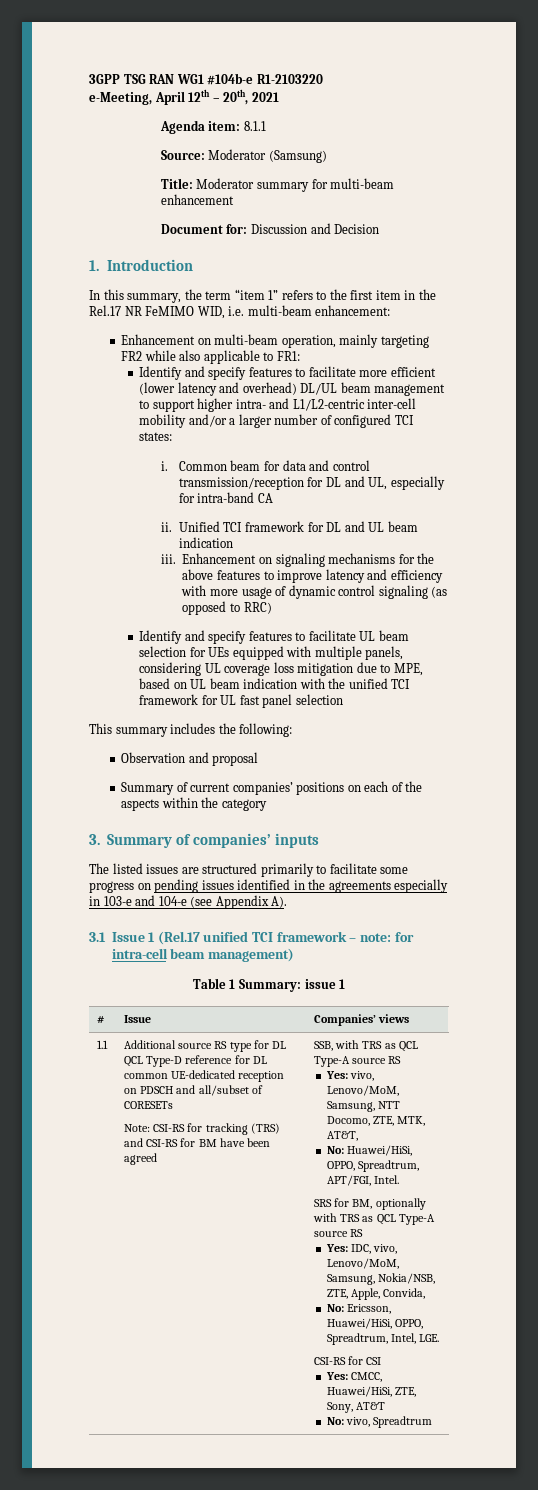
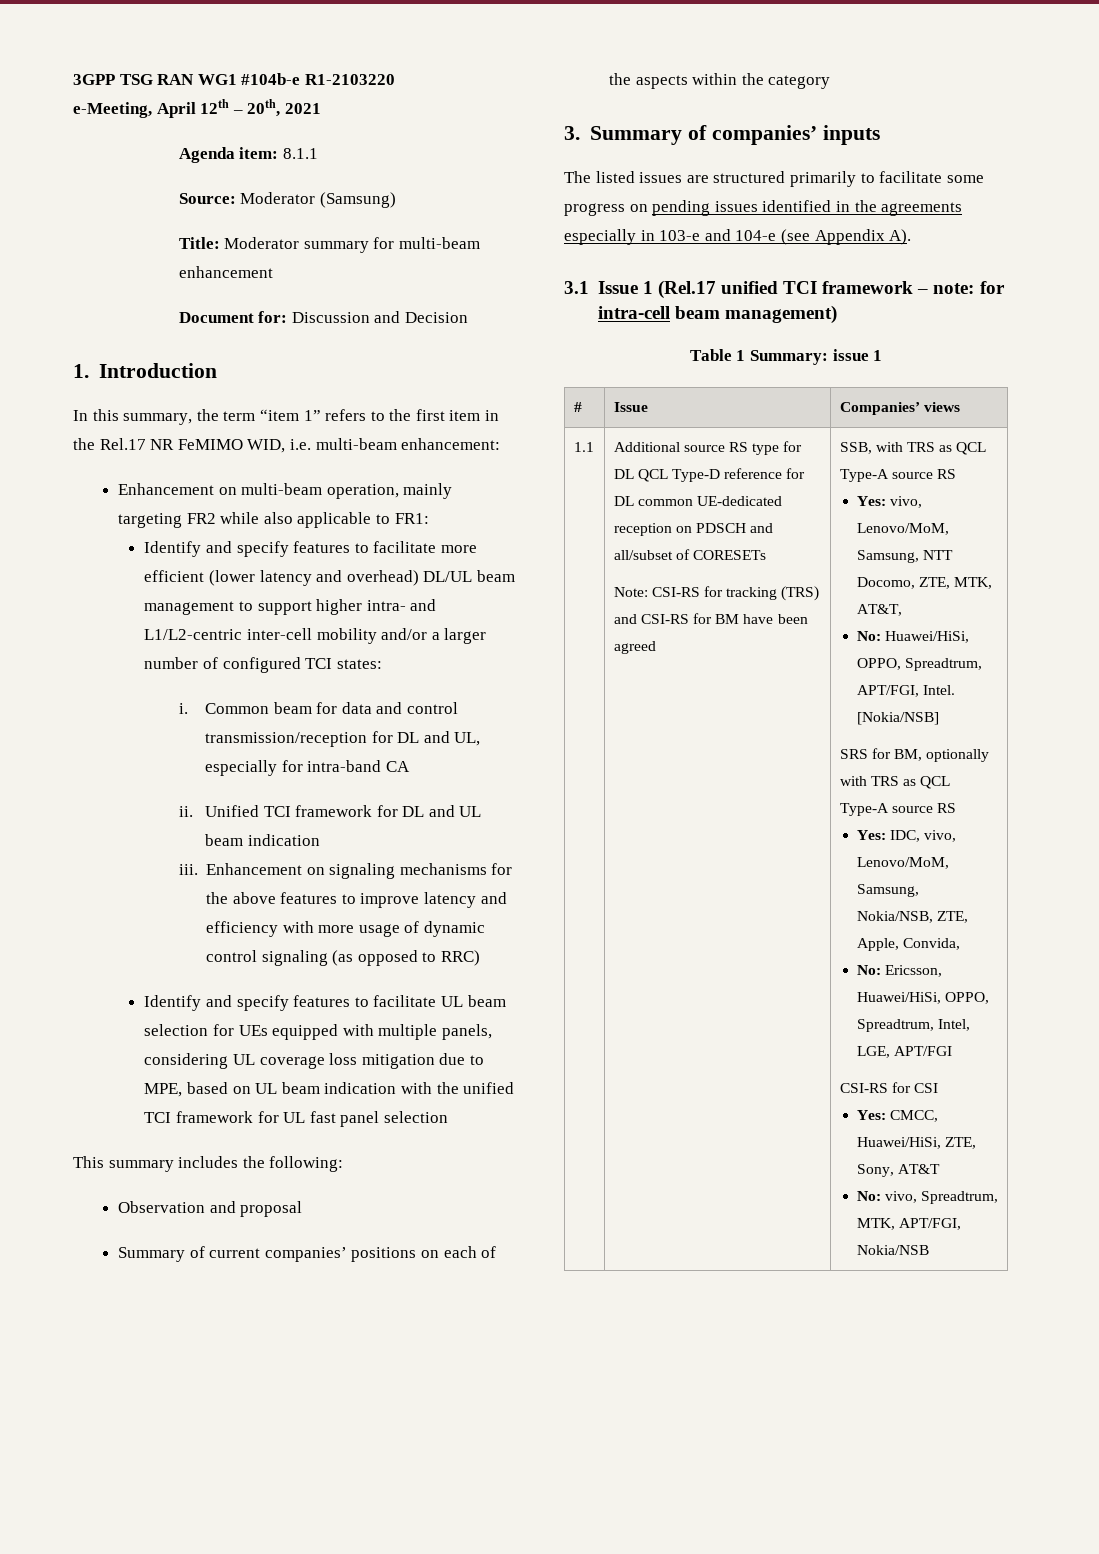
+ [Nokia/NSB]
- No: Ericsson, Huawei/HiSi, OPPO, Spreadtrum, Intel, LGE.
+ No: Ericsson, Huawei/HiSi, OPPO, Spreadtrum, Intel, LGE, APT/FGI
- No: vivo, Spreadtrum
+ No: vivo, Spreadtrum, MTK, APT/FGI, Nokia/NSB

